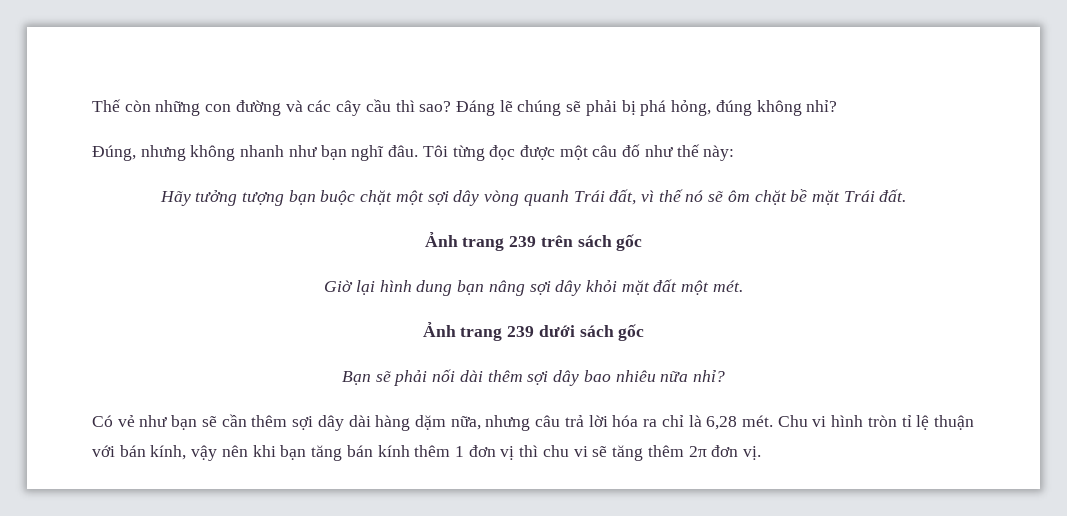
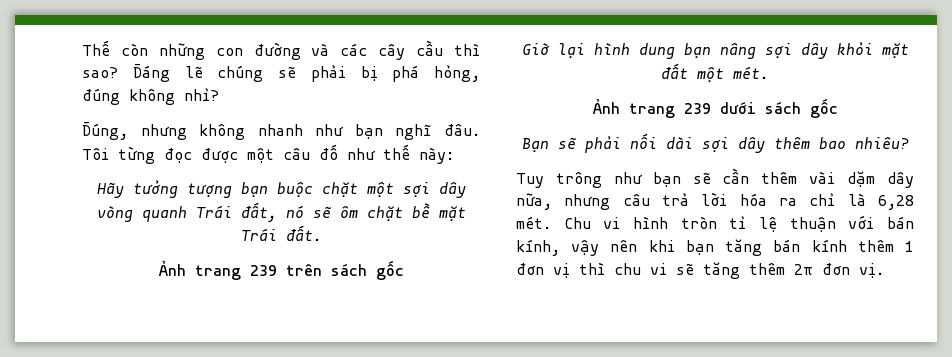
- Hãy tưởng tượng bạn buộc chặt một sợi dây vòng quanh Trái đất, vì thế nó sẽ ôm chặt bề mặt Trái đất.
+ Hãy tưởng tượng bạn buộc chặt một sợi dây vòng quanh Trái đất, nó sẽ ôm chặt bề mặt Trái đất.
- Bạn sẽ phải nối dài thêm sợi dây bao nhiêu nữa nhỉ?
- Có vẻ như bạn sẽ cần thêm sợi dây dài hàng dặm nữa, nhưng câu trả lời hóa ra chỉ là 6,28 mét.
+ Bạn sẽ phải nối dài sợi dây thêm bao nhiêu?
+ Tuy trông như bạn sẽ cần thêm vài dặm dây nữa, nhưng câu trả lời hóa ra chỉ là 6,28 mét.

